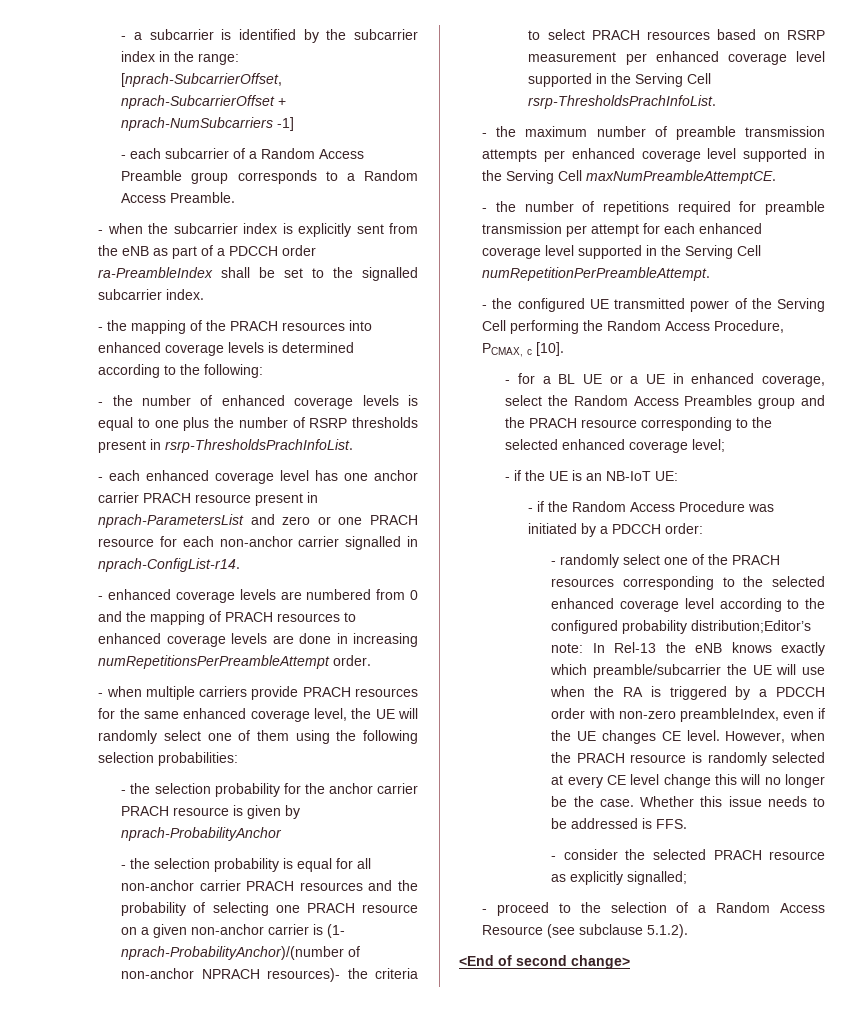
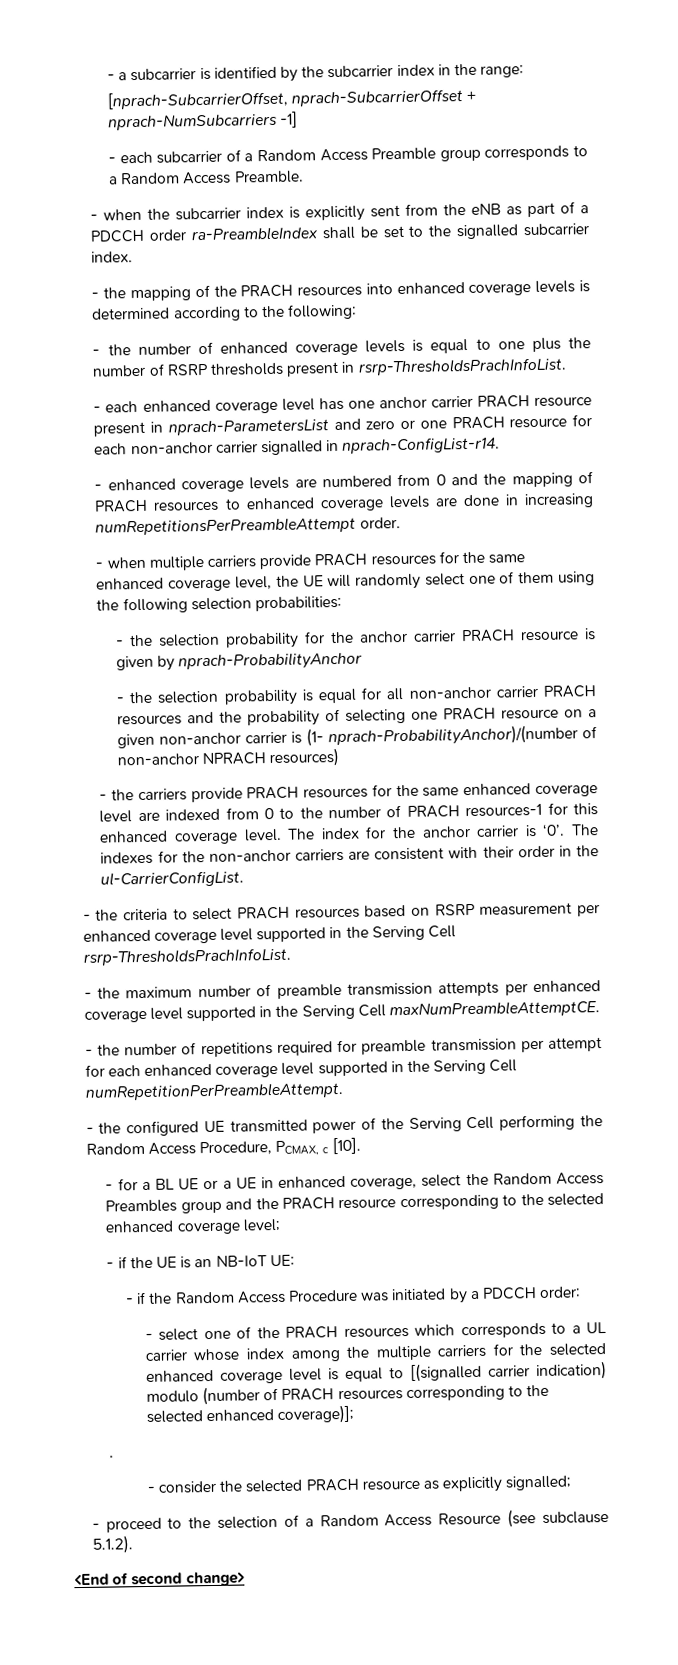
- - the selection probability is equal for all non-anchor carrier PRACH resources and the probability of selecting one PRACH resource on a given non-anchor carrier is (1- nprach-ProbabilityAnchor)/(number of non-anchor NPRACH resources)- the criteria to select PRACH resources based on RSRP measurement per enhanced coverage level supported in the Serving Cell rsrp-ThresholdsPrachInfoList.
+ - the selection probability is equal for all non-anchor carrier PRACH resources and the probability of selecting one PRACH resource on a given non-anchor carrier is (1- nprach-ProbabilityAnchor)/(number of non-anchor NPRACH resources)
+ - the carriers provide PRACH resources for the same enhanced coverage level are indexed from 0 to the number of PRACH resources-1 for this enhanced coverage level. The index for the anchor carrier is ‘0’. The indexes for the non-anchor carriers are consistent with their order in the ul-CarrierConfigList.
+ - the criteria to select PRACH resources based on RSRP measurement per enhanced coverage level supported in the Serving Cell rsrp-ThresholdsPrachInfoList.
- - randomly select one of the PRACH resources corresponding to the selected enhanced coverage level according to the configured probability distribution;Editor’s note: In Rel-13 the eNB knows exactly which preamble/subcarrier the UE will use when the RA is triggered by a PDCCH order with non-zero preambleIndex, even if the UE changes CE level. However, when the PRACH resource is randomly selected at every CE level change this will no longer be the case. Whether this issue needs to be addressed is FFS.
+ - select one of the PRACH resources which corresponds to a UL carrier whose index among the multiple carriers for the selected enhanced coverage level is equal to [(signalled carrier indication) modulo (number of PRACH resources corresponding to the selected enhanced coverage)];
+ .

